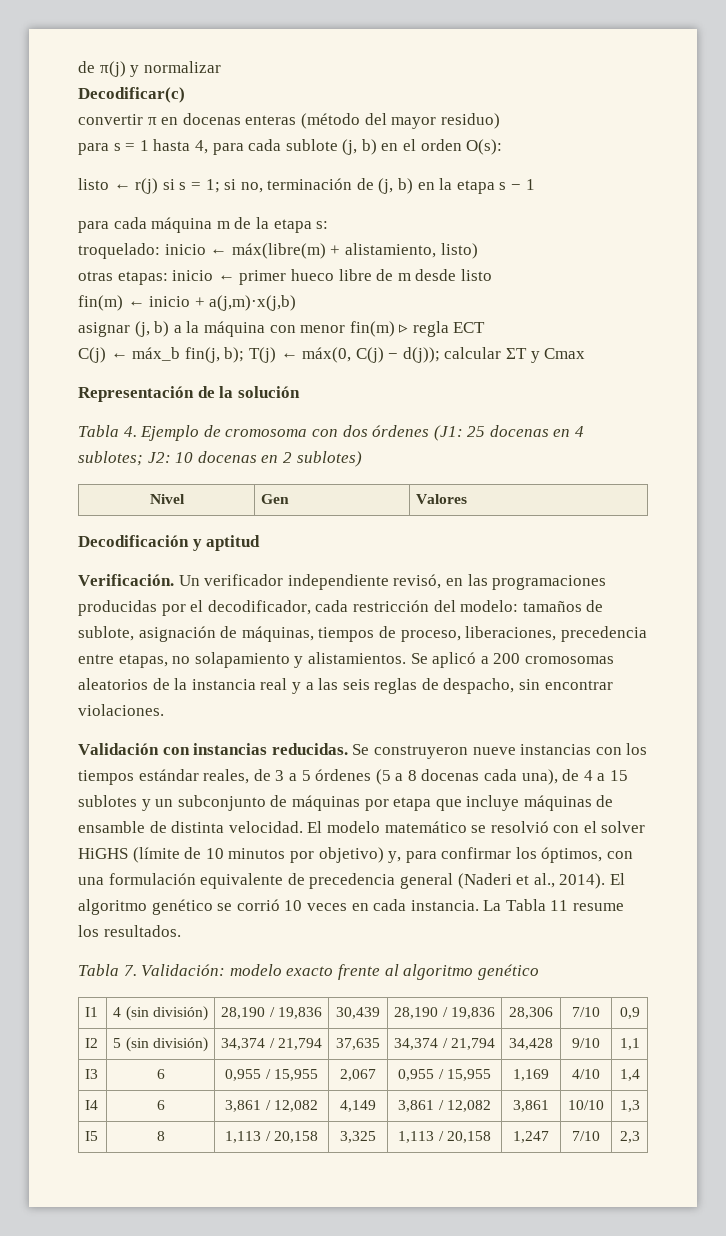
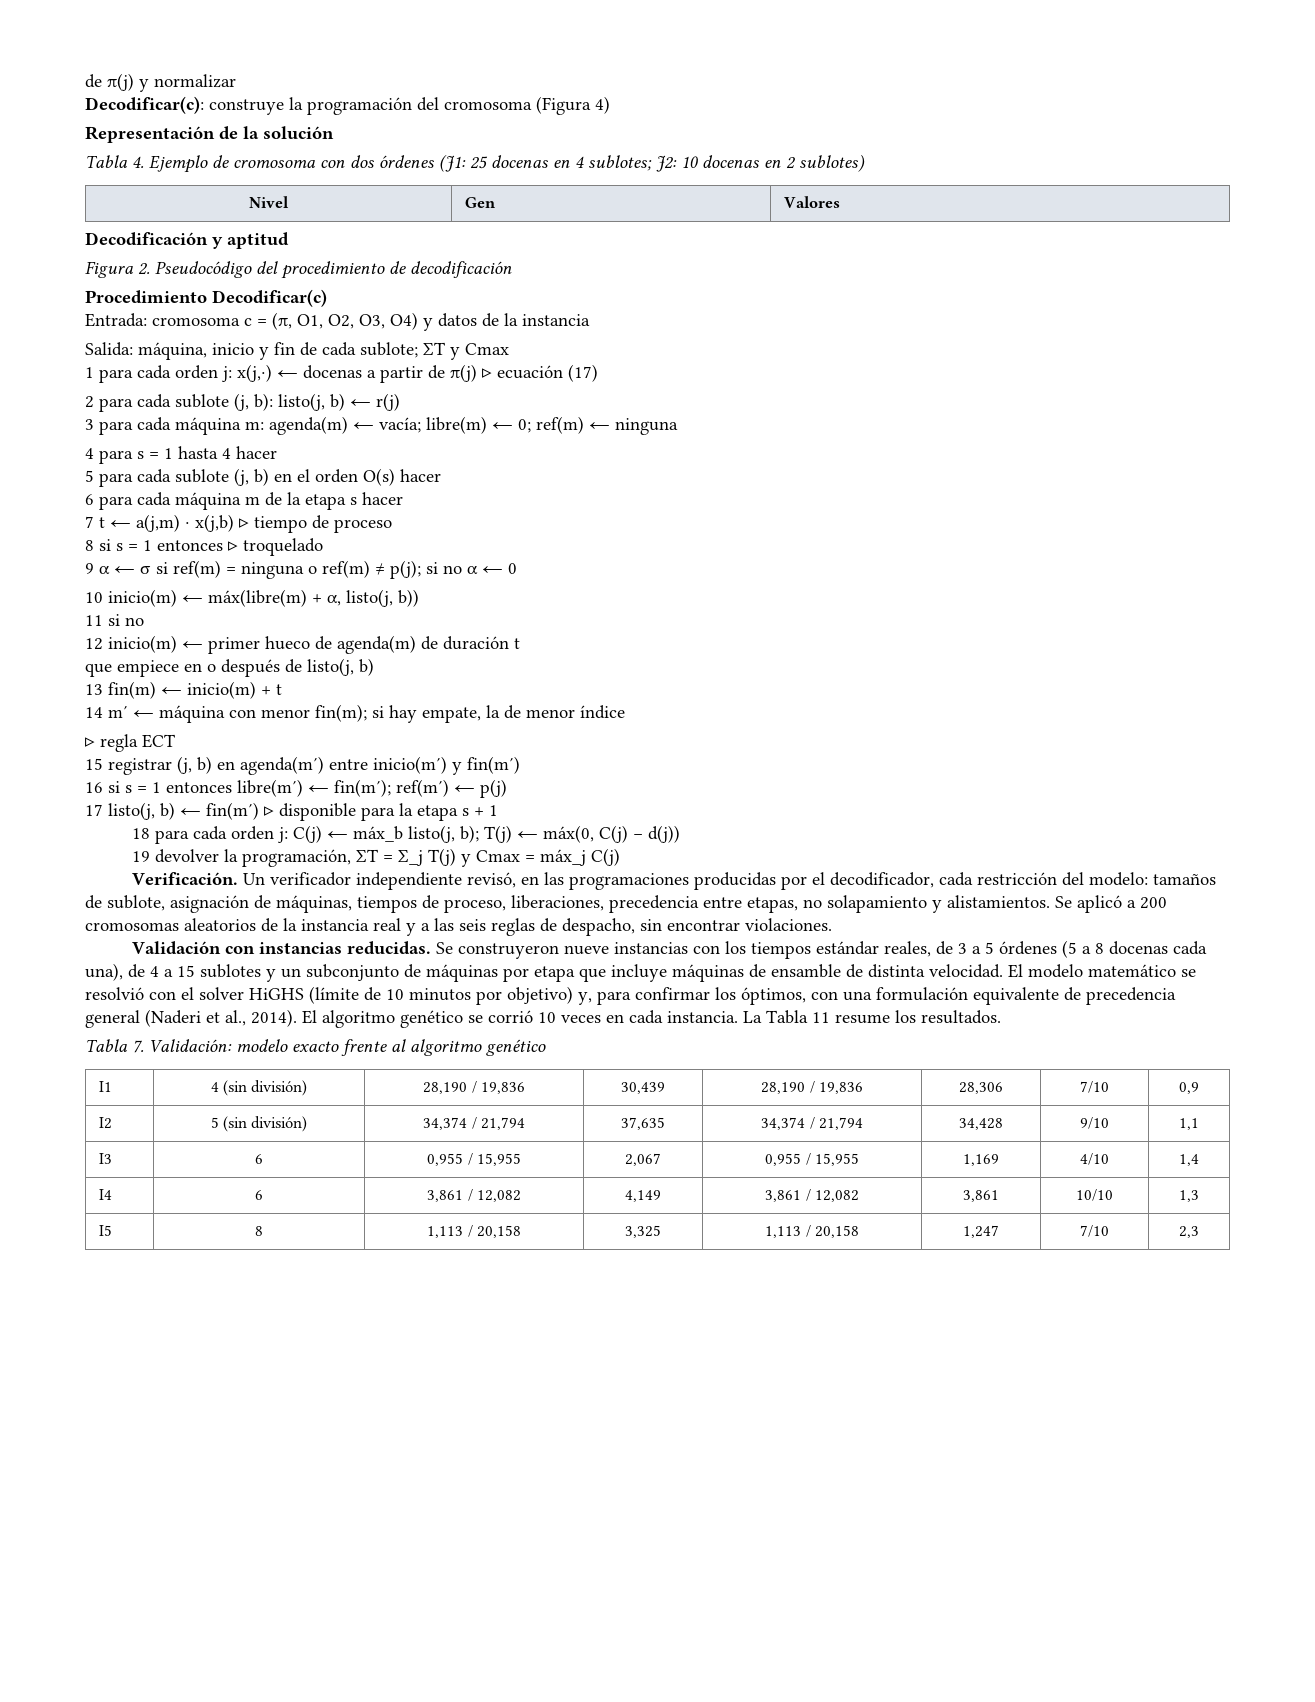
- Decodificar(c)
- convertir π en docenas enteras (método del mayor residuo)
- para s = 1 hasta 4, para cada sublote (j, b) en el orden O(s):
- listo ← r(j) si s = 1; si no, terminación de (j, b) en la etapa s − 1
- para cada máquina m de la etapa s:
- troquelado: inicio ← máx(libre(m) + alistamiento, listo)
- otras etapas: inicio ← primer hueco libre de m desde listo
- fin(m) ← inicio + a(j,m)·x(j,b)
- asignar (j, b) a la máquina con menor fin(m) ▹ regla ECT
- C(j) ← máx_b fin(j, b); T(j) ← máx(0, C(j) − d(j)); calcular ΣT y Cmax
+ Decodificar(c): construye la programación del cromosoma (Figura 4)
+ Figura 2. Pseudocódigo del procedimiento de decodificación
+ Procedimiento Decodificar(c)
+ Entrada: cromosoma c = (π, O1, O2, O3, O4) y datos de la instancia
+ Salida: máquina, inicio y fin de cada sublote; ΣT y Cmax
+ 1 para cada orden j: x(j,·) ← docenas a partir de π(j) ▹ ecuación (17)
+ 2 para cada sublote (j, b): listo(j, b) ← r(j)
+ 3 para cada máquina m: agenda(m) ← vacía; libre(m) ← 0; ref(m) ← ninguna
+ 4 para s = 1 hasta 4 hacer
+ 5 para cada sublote (j, b) en el orden O(s) hacer
+ 6 para cada máquina m de la etapa s hacer
+ 7 t ← a(j,m) · x(j,b) ▹ tiempo de proceso
+ 8 si s = 1 entonces ▹ troquelado
+ 9 α ← σ si ref(m) = ninguna o ref(m) ≠ p(j); si no α ← 0
+ 10 inicio(m) ← máx(libre(m) + α, listo(j, b))
+ 11 si no
+ 12 inicio(m) ← primer hueco de agenda(m) de duración t
+ que empiece en o después de listo(j, b)
+ 13 fin(m) ← inicio(m) + t
+ 14 m′ ← máquina con menor fin(m); si hay empate, la de menor índice
+ ▹ regla ECT
+ 15 registrar (j, b) en agenda(m′) entre inicio(m′) y fin(m′)
+ 16 si s = 1 entonces libre(m′) ← fin(m′); ref(m′) ← p(j)
+ 17 listo(j, b) ← fin(m′) ▹ disponible para la etapa s + 1
+ 18 para cada orden j: C(j) ← máx_b listo(j, b); T(j) ← máx(0, C(j) − d(j))
+ 19 devolver la programación, ΣT = Σ_j T(j) y Cmax = máx_j C(j)

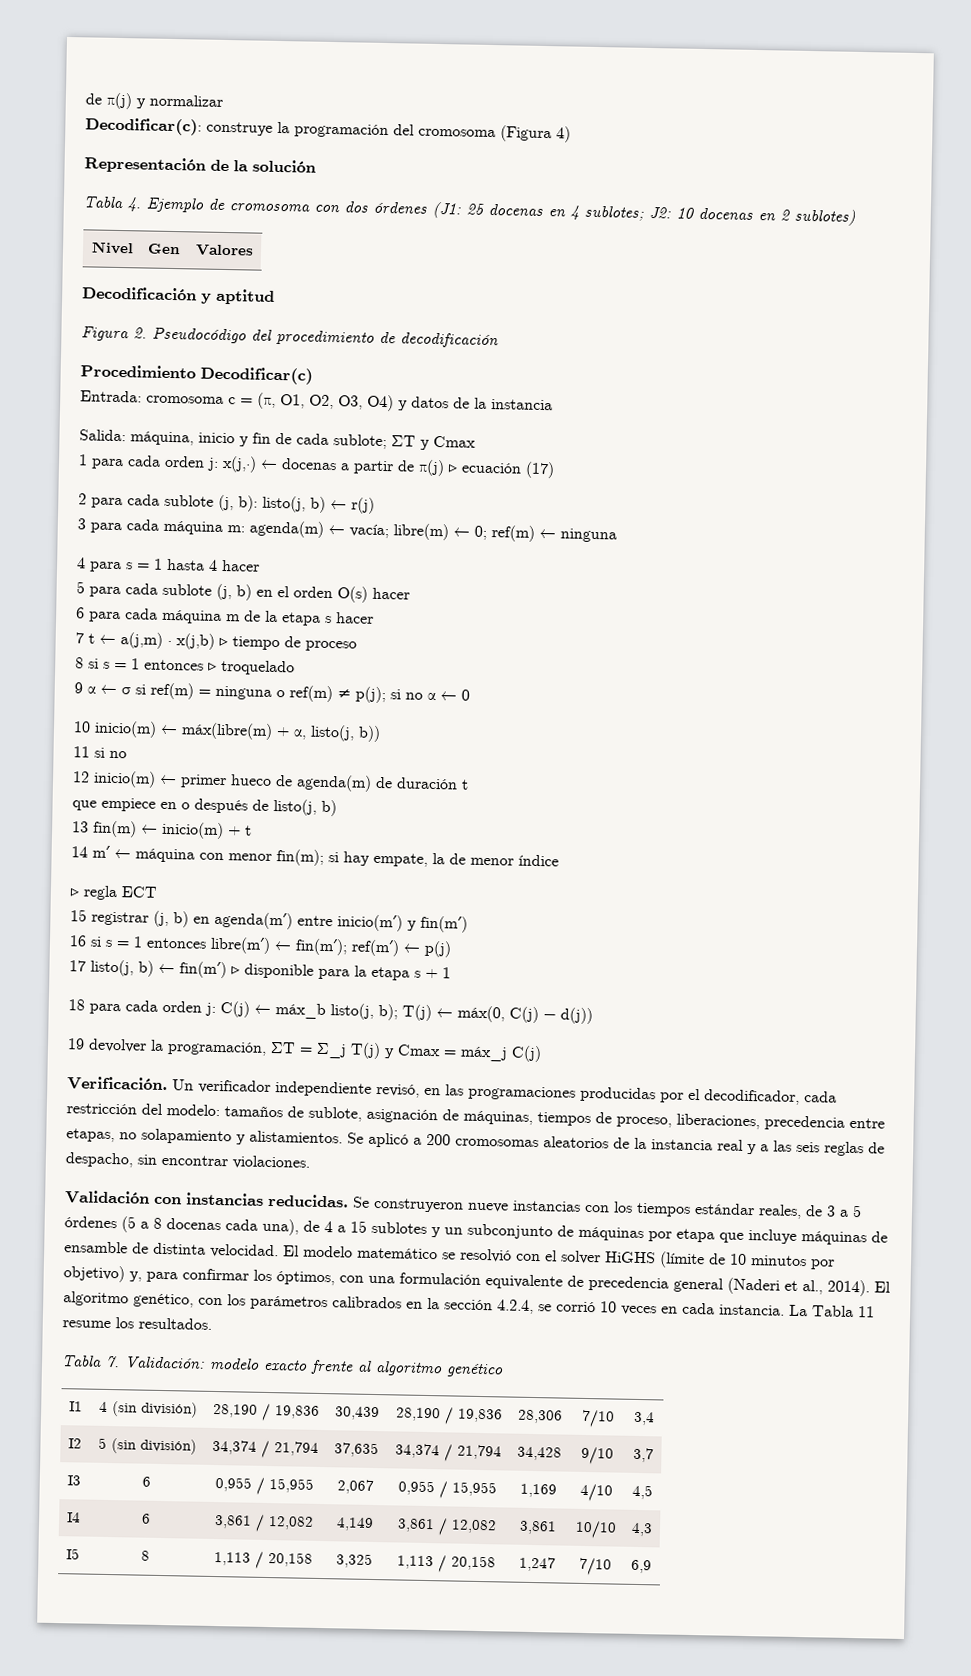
- El algoritmo genético se corrió 10 veces en cada instancia.
+ El algoritmo genético, con los parámetros calibrados en la sección 4.2.4, se corrió 10 veces en cada instancia.
- I1 | 4 (sin división) | 28,190 / 19,836 | 30,439 | 28,190 / 19,836 | 28,306 | 7/10 | 0,9
+ I1 | 4 (sin división) | 28,190 / 19,836 | 30,439 | 28,190 / 19,836 | 28,306 | 7/10 | 3,4
- I2 | 5 (sin división) | 34,374 / 21,794 | 37,635 | 34,374 / 21,794 | 34,428 | 9/10 | 1,1
+ I2 | 5 (sin división) | 34,374 / 21,794 | 37,635 | 34,374 / 21,794 | 34,428 | 9/10 | 3,7
- I3 | 6 | 0,955 / 15,955 | 2,067 | 0,955 / 15,955 | 1,169 | 4/10 | 1,4
+ I3 | 6 | 0,955 / 15,955 | 2,067 | 0,955 / 15,955 | 1,169 | 4/10 | 4,5
- I4 | 6 | 3,861 / 12,082 | 4,149 | 3,861 / 12,082 | 3,861 | 10/10 | 1,3
+ I4 | 6 | 3,861 / 12,082 | 4,149 | 3,861 / 12,082 | 3,861 | 10/10 | 4,3
- I5 | 8 | 1,113 / 20,158 | 3,325 | 1,113 / 20,158 | 1,247 | 7/10 | 2,3
+ I5 | 8 | 1,113 / 20,158 | 3,325 | 1,113 / 20,158 | 1,247 | 7/10 | 6,9

